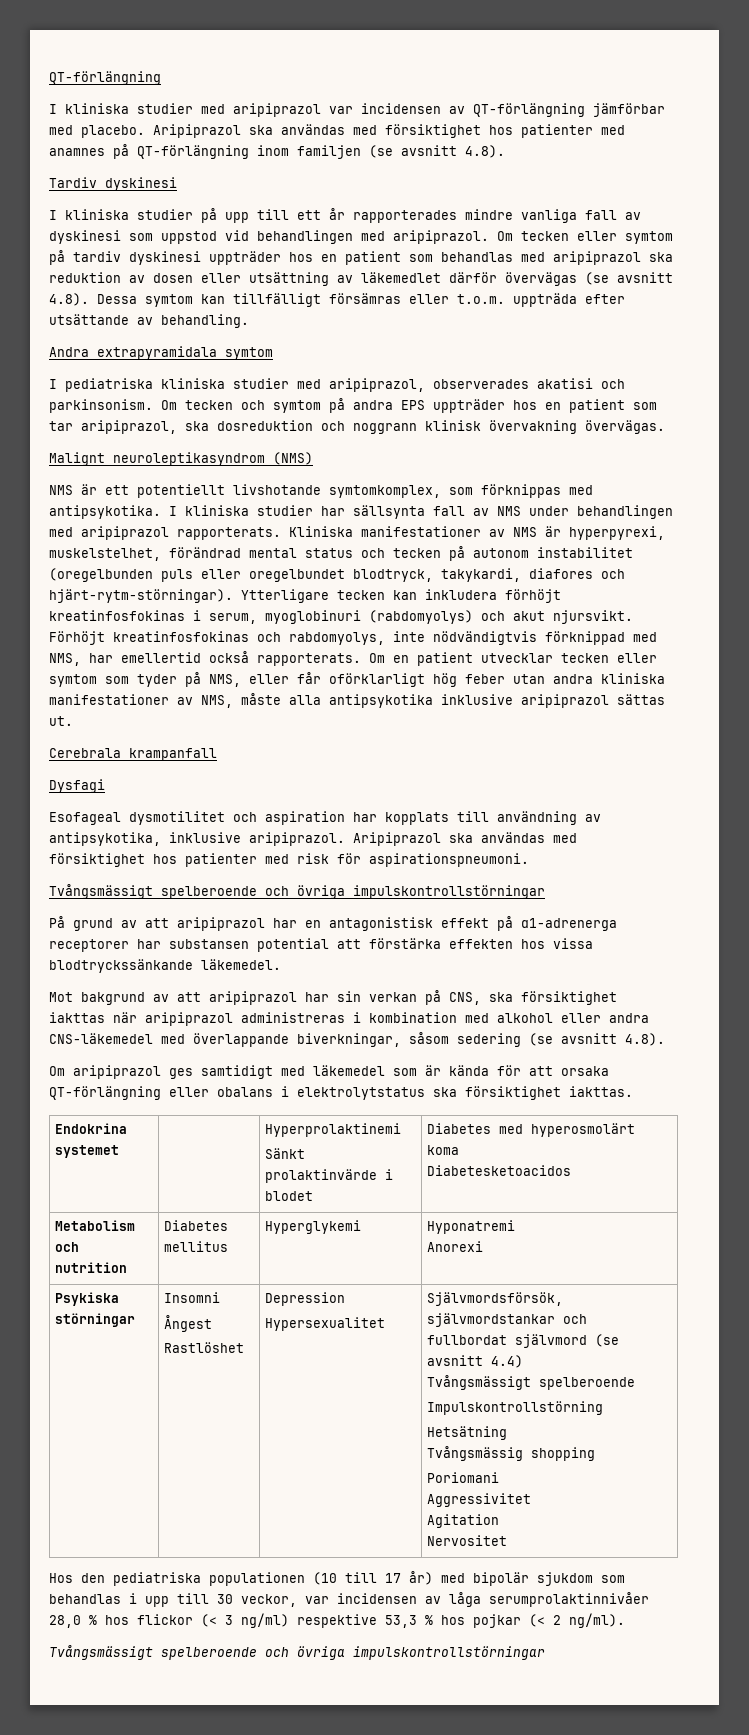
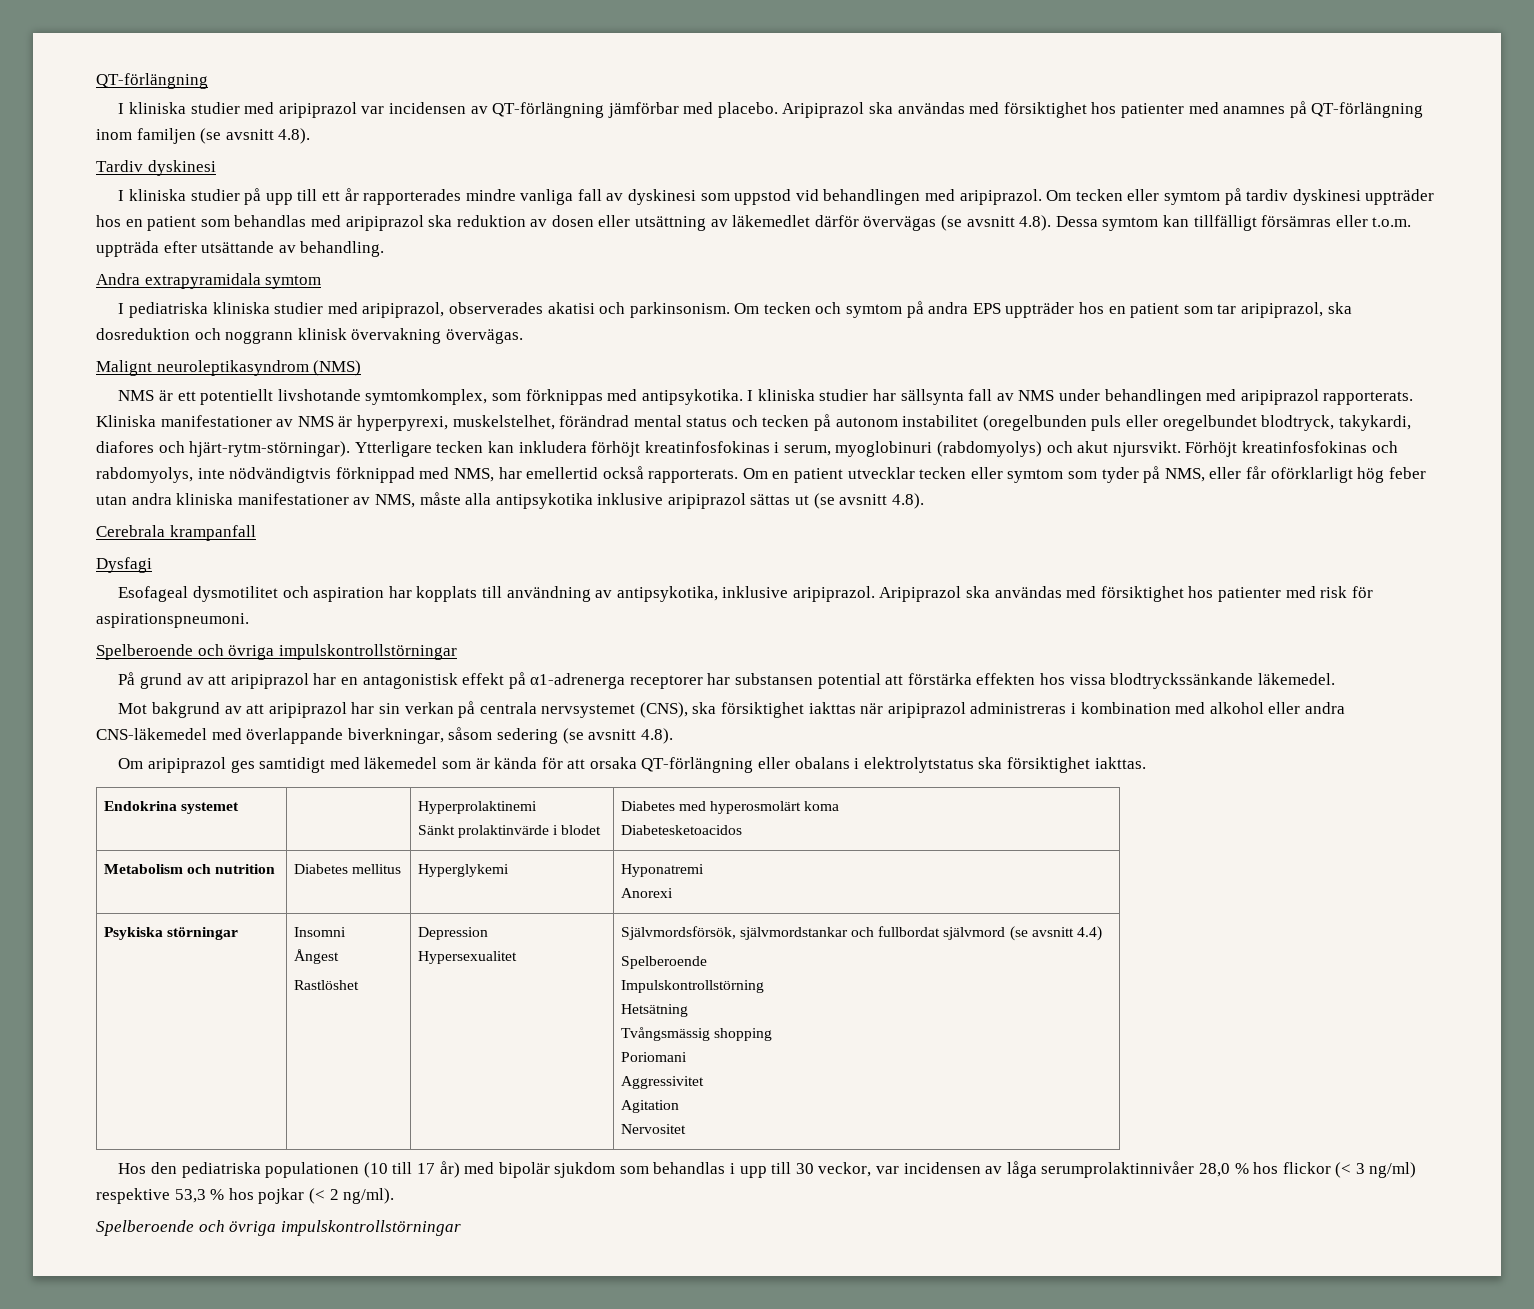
- Om en patient utvecklar tecken eller symtom som tyder på NMS, eller får oförklarligt hög feber utan andra kliniska manifestationer av NMS, måste alla antipsykotika inklusive aripiprazol sättas ut.
+ Om en patient utvecklar tecken eller symtom som tyder på NMS, eller får oförklarligt hög feber utan andra kliniska manifestationer av NMS, måste alla antipsykotika inklusive aripiprazol sättas ut (se avsnitt 4.8).
  Aripiprazol ska användas med försiktighet hos patienter med risk för aspirationspneumoni.
- Tvångsmässigt spelberoende och övriga impulskontrollstörningar
+ Spelberoende och övriga impulskontrollstörningar
- Mot bakgrund av att aripiprazol har sin verkan på CNS, ska försiktighet iakttas när aripiprazol administreras i kombination med alkohol eller andra CNS-läkemedel med överlappande biverkningar, såsom sedering (se avsnitt 4.8).
+ Mot bakgrund av att aripiprazol har sin verkan på centrala nervsystemet (CNS), ska försiktighet iakttas när aripiprazol administreras i kombination med alkohol eller andra CNS-läkemedel med överlappande biverkningar, såsom sedering (se avsnitt 4.8).
  Psykiska störningar | Insomni
  Ångest
  Rastlöshet | Depression
  Hypersexualitet | Självmordsförsök, självmordstankar och fullbordat självmord (se avsnitt 4.4)
- Tvångsmässigt spelberoende
+ Spelberoende
  Hos den pediatriska populationen (10 till 17 år) med bipolär sjukdom som behandlas i upp till 30 veckor, var incidensen av låga serumprolaktinnivåer 28,0 % hos flickor (< 3 ng/ml) respektive 53,3 % hos pojkar (< 2 ng/ml).
- Tvångsmässigt spelberoende och övriga impulskontrollstörningar
+ Spelberoende och övriga impulskontrollstörningar

